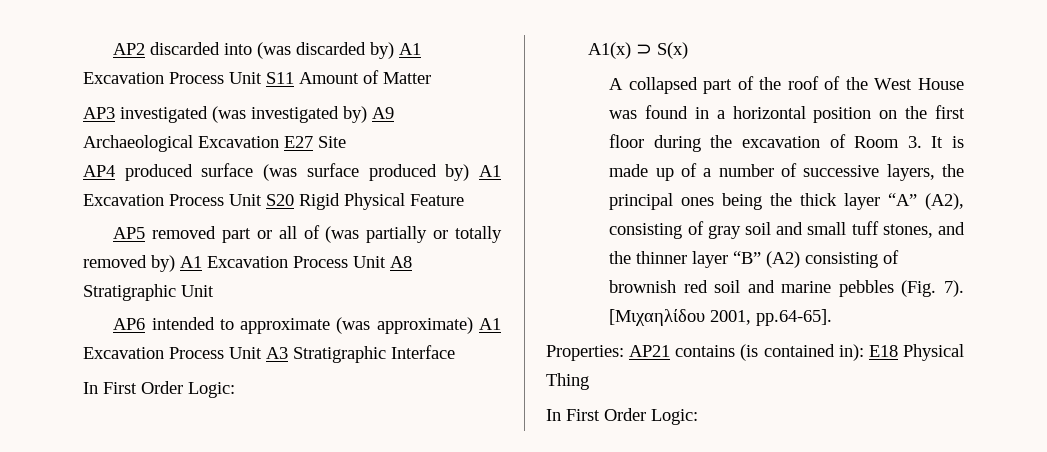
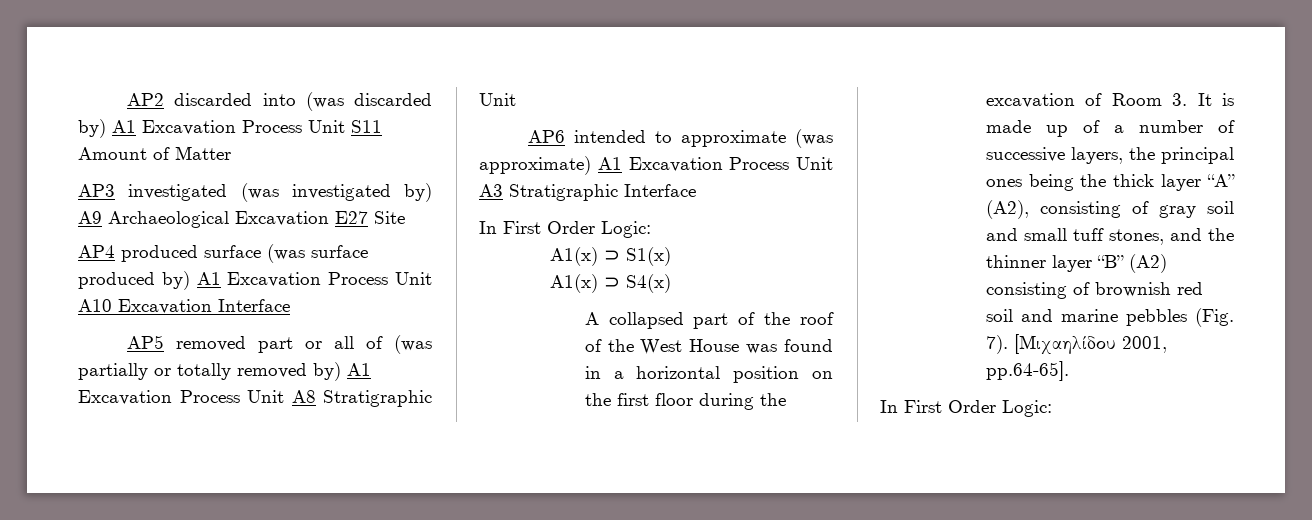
- AP4 produced surface (was surface produced by) A1 Excavation Process Unit S20 Rigid Physical Feature
+ AP4 produced surface (was surface produced by) A1 Excavation Process Unit A10 Excavation Interface
- A1(x) ⊃ S(x)
+ A1(x) ⊃ S1(x)
+ A1(x) ⊃ S4(x)
- Properties: AP21 contains (is contained in): E18 Physical Thing

